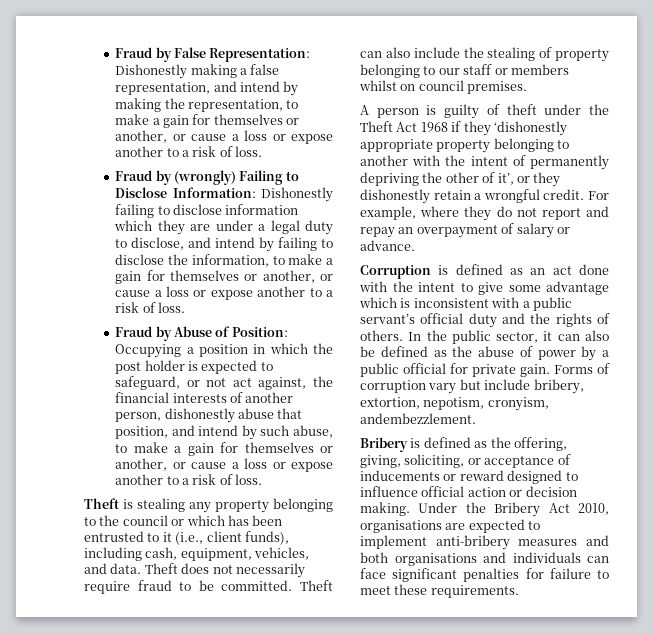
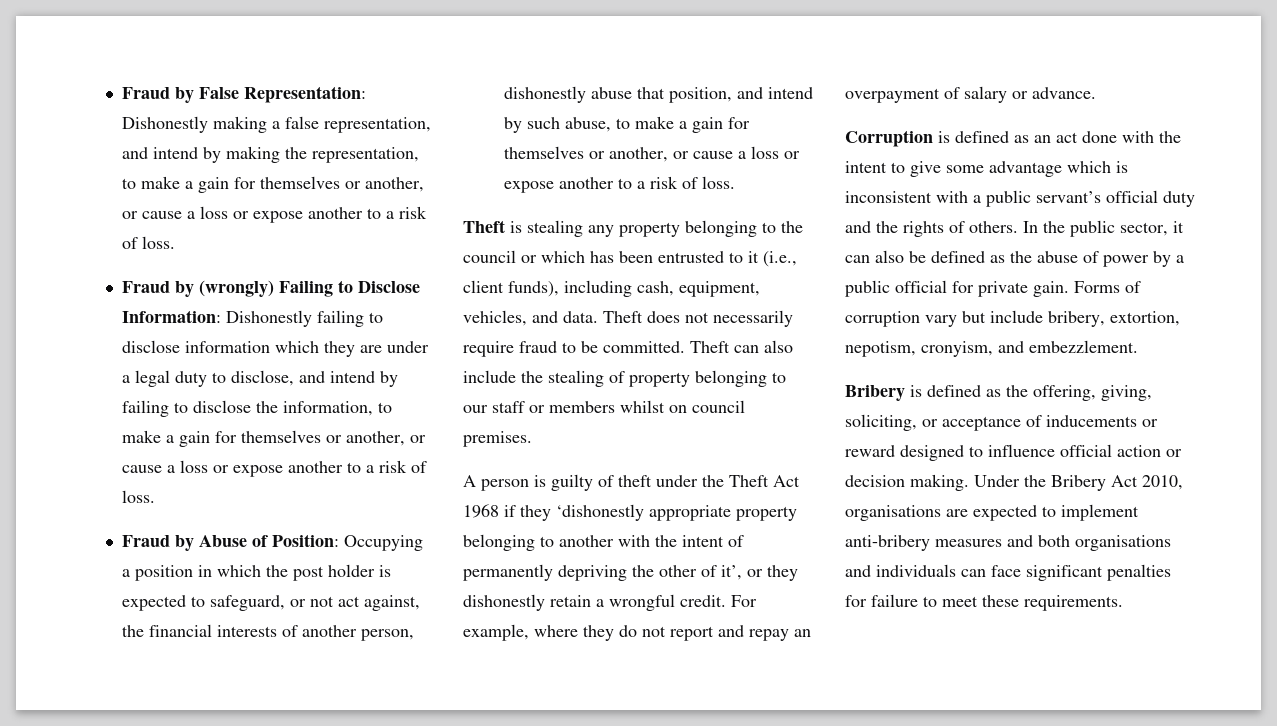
- Forms of corruption vary but include bribery, extortion, nepotism, cronyism, andembezzlement.
+ Forms of corruption vary but include bribery, extortion, nepotism, cronyism, and embezzlement.

